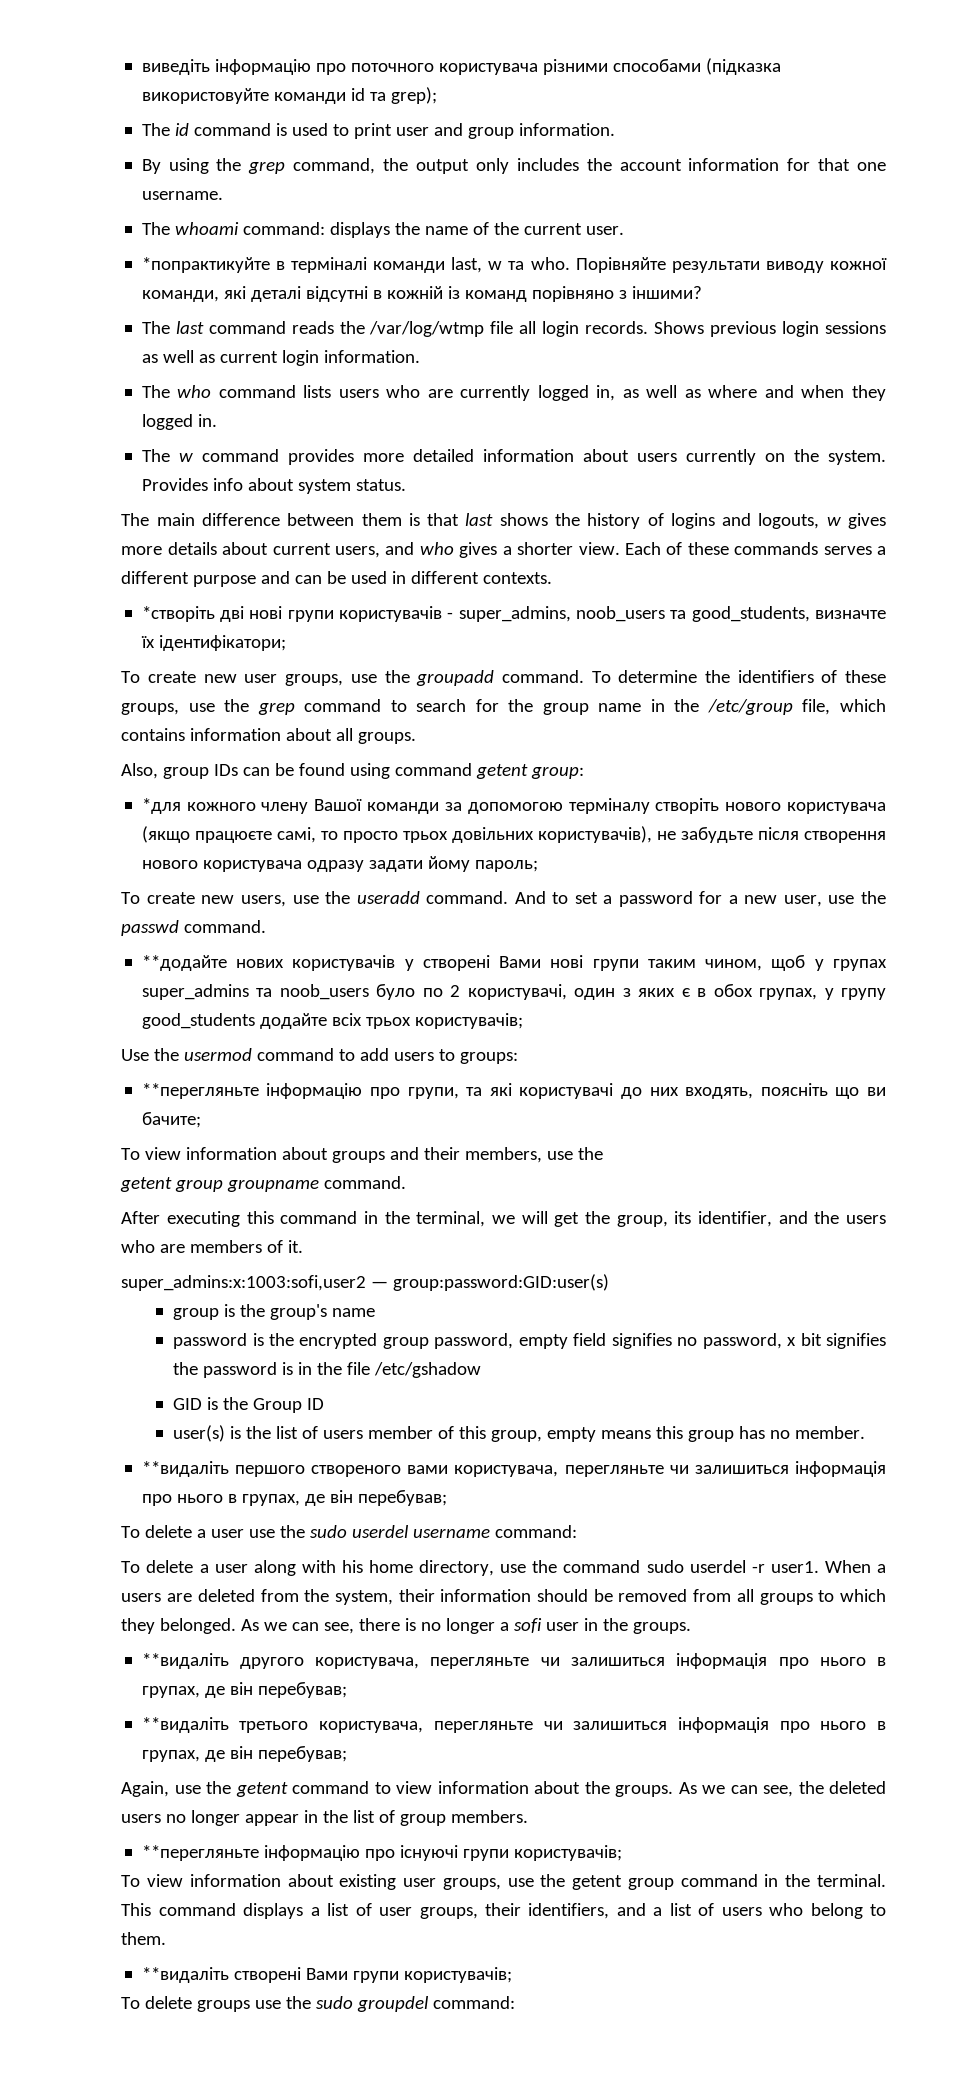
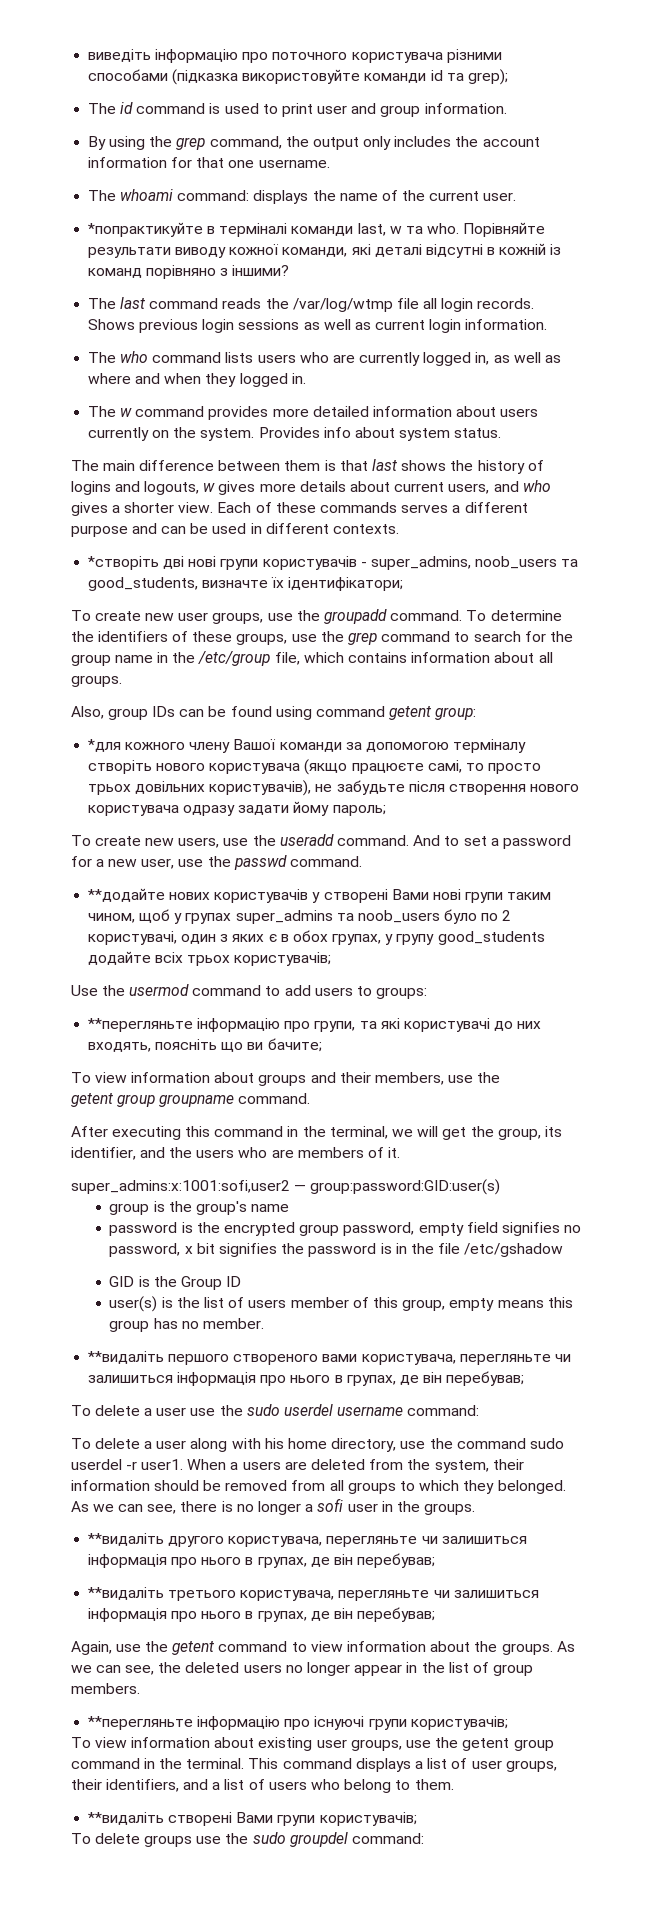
- super_admins:x:1003:sofi,user2 — group:password:GID:user(s)
+ super_admins:x:1001:sofi,user2 — group:password:GID:user(s)

